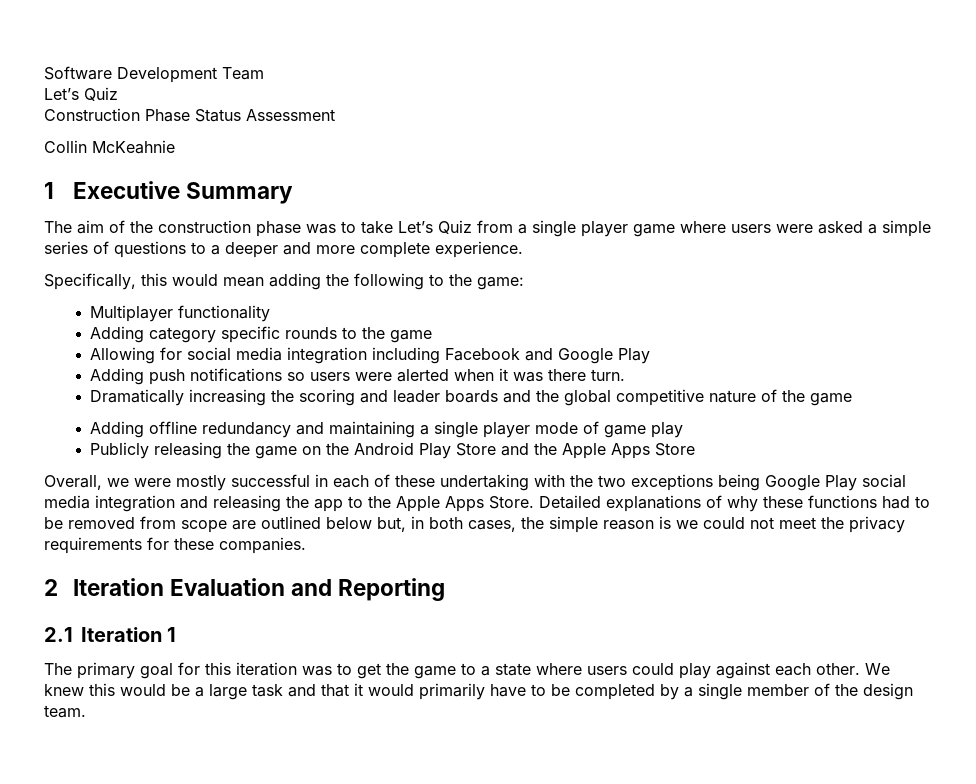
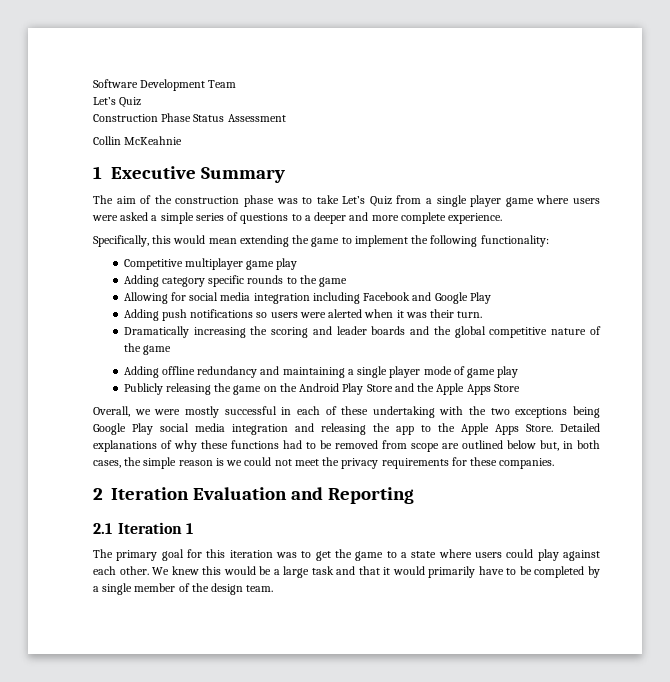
- Specifically, this would mean adding the following to the game:
- Multiplayer functionality
+ Specifically, this would mean extending the game to implement the following functionality:
+ Competitive multiplayer game play
- Adding push notifications so users were alerted when it was there turn.
+ Adding push notifications so users were alerted when it was their turn.

